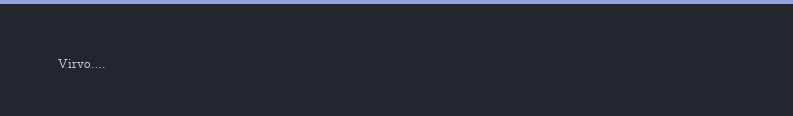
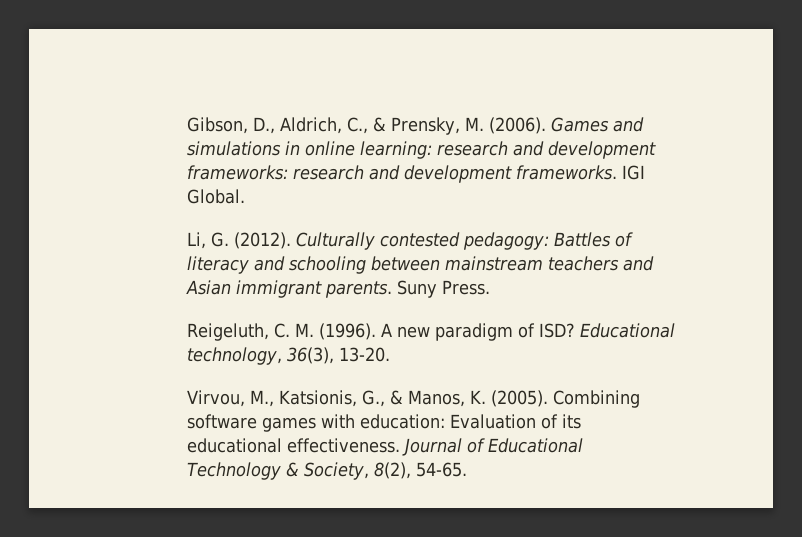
- Virvo….
+ Gibson, D., Aldrich, C., & Prensky, M. (2006). Games and simulations in online learning: research and development frameworks: research and development frameworks. IGI Global.
+ Li, G. (2012). Culturally contested pedagogy: Battles of literacy and schooling between mainstream teachers and Asian immigrant parents. Suny Press.
+ Reigeluth, C. M. (1996). A new paradigm of ISD? Educational technology, 36(3), 13-20.
+ Virvou, M., Katsionis, G., & Manos, K. (2005). Combining software games with education: Evaluation of its educational effectiveness. Journal of Educational Technology & Society, 8(2), 54-65.

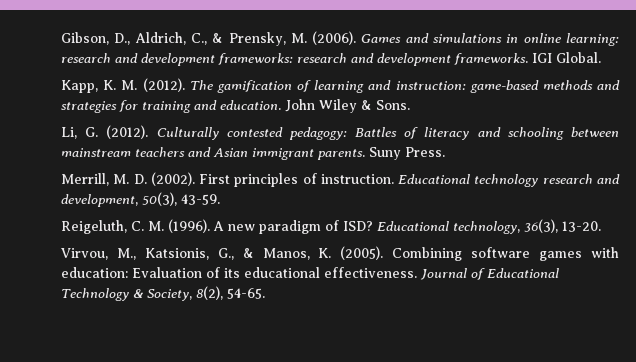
+ Kapp, K. M. (2012). The gamification of learning and instruction: game-based methods and strategies for training and education. John Wiley & Sons.
+ Merrill, M. D. (2002). First principles of instruction. Educational technology research and development, 50(3), 43-59.

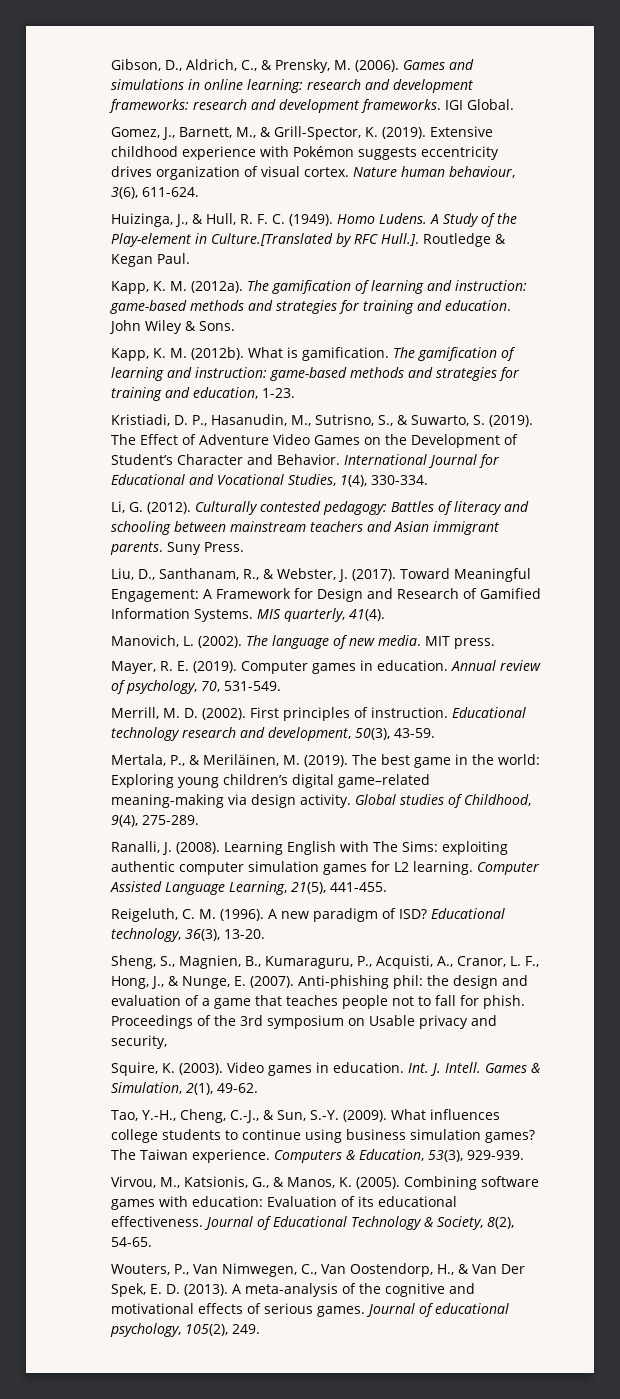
- Kapp, K. M. (2012).
+ Gomez, J., Barnett, M., & Grill-Spector, K. (2019). Extensive childhood experience with Pokémon suggests eccentricity drives organization of visual cortex. Nature human behaviour, 3(6), 611-624.
+ Huizinga, J., & Hull, R. F. C. (1949). Homo Ludens. A Study of the Play-element in Culture.[Translated by RFC Hull.]. Routledge & Kegan Paul.
+ Kapp, K. M. (2012a).
+ Kapp, K. M. (2012b). What is gamification. The gamification of learning and instruction: game-based methods and strategies for training and education, 1-23.
+ Kristiadi, D. P., Hasanudin, M., Sutrisno, S., & Suwarto, S. (2019). The Effect of Adventure Video Games on the Development of Student’s Character and Behavior. International Journal for Educational and Vocational Studies, 1(4), 330-334.
+ Liu, D., Santhanam, R., & Webster, J. (2017). Toward Meaningful Engagement: A Framework for Design and Research of Gamified Information Systems. MIS quarterly, 41(4).
+ Manovich, L. (2002). The language of new media. MIT press.
+ Mayer, R. E. (2019). Computer games in education. Annual review of psychology, 70, 531-549.
+ Mertala, P., & Meriläinen, M. (2019). The best game in the world: Exploring young children’s digital game–related meaning-making via design activity. Global studies of Childhood, 9(4), 275-289.
+ Ranalli, J. (2008). Learning English with The Sims: exploiting authentic computer simulation games for L2 learning. Computer Assisted Language Learning, 21(5), 441-455.
+ Sheng, S., Magnien, B., Kumaraguru, P., Acquisti, A., Cranor, L. F., Hong, J., & Nunge, E. (2007). Anti-phishing phil: the design and evaluation of a game that teaches people not to fall for phish. Proceedings of the 3rd symposium on Usable privacy and security,
+ Squire, K. (2003). Video games in education. Int. J. Intell. Games & Simulation, 2(1), 49-62.
+ Tao, Y.-H., Cheng, C.-J., & Sun, S.-Y. (2009). What influences college students to continue using business simulation games? The Taiwan experience. Computers & Education, 53(3), 929-939.
+ Wouters, P., Van Nimwegen, C., Van Oostendorp, H., & Van Der Spek, E. D. (2013). A meta-analysis of the cognitive and motivational effects of serious games. Journal of educational psychology, 105(2), 249.

